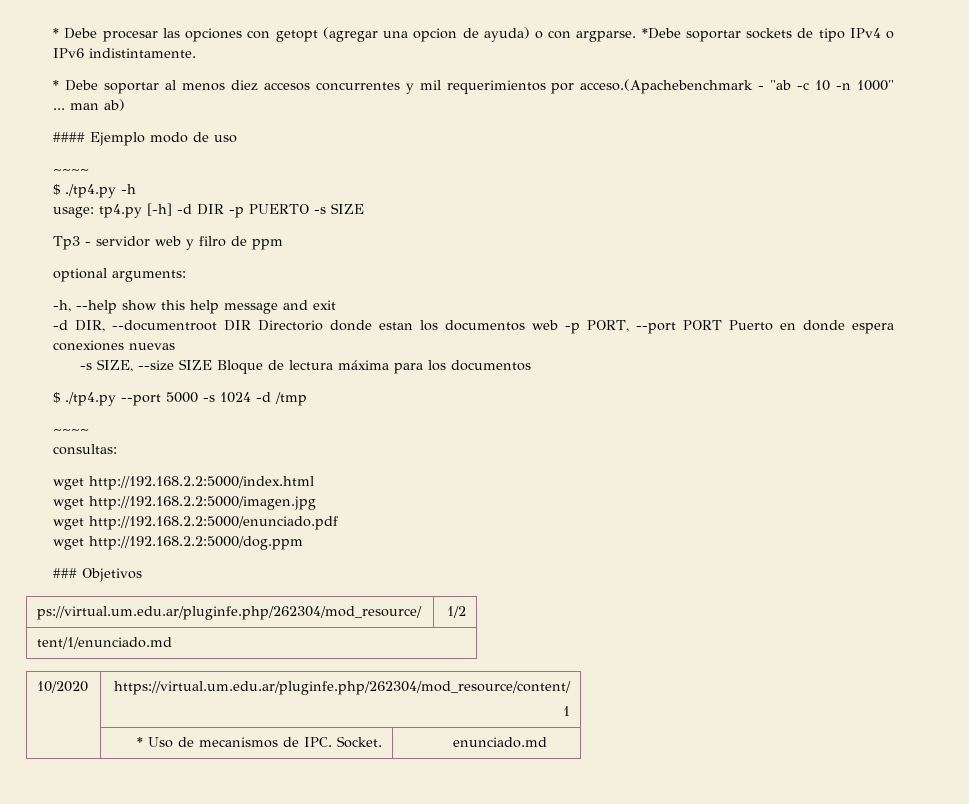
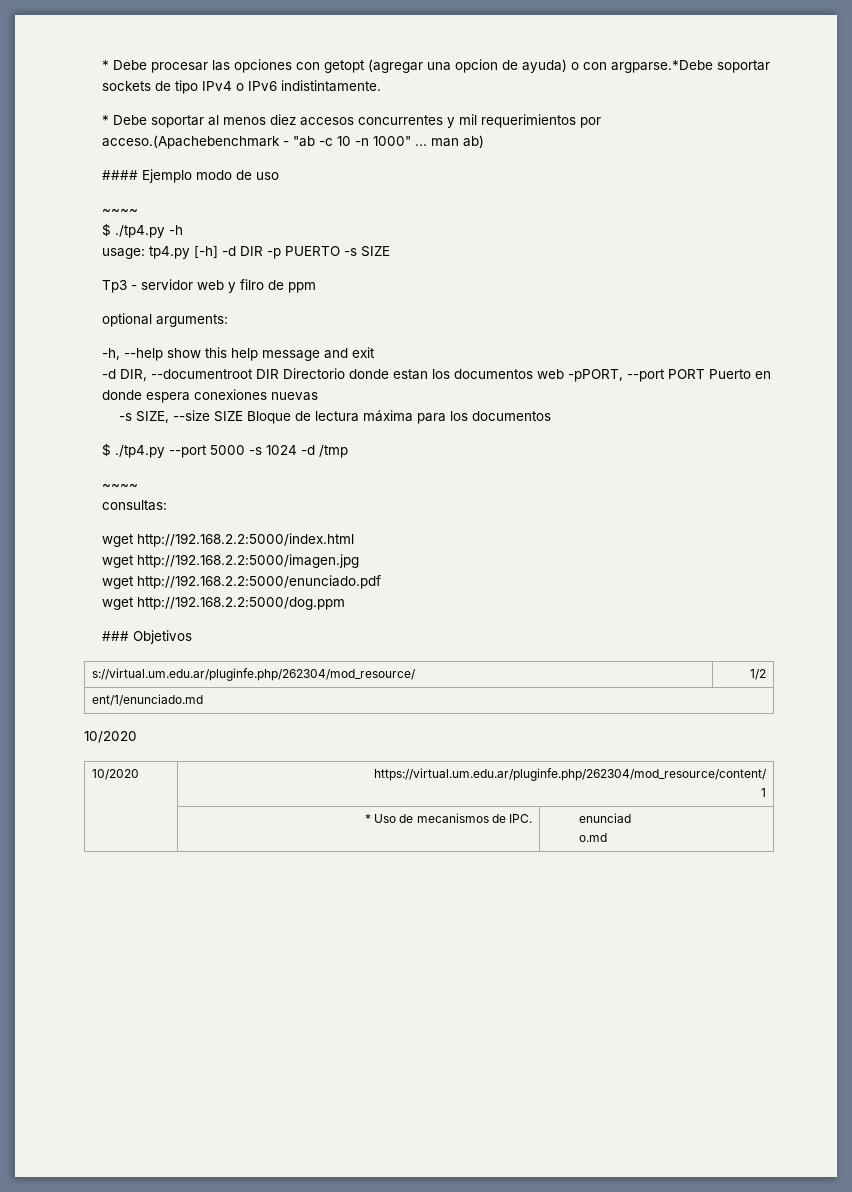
- * Debe procesar las opciones con getopt (agregar una opcion de ayuda) o con argparse. *Debe soportar sockets de tipo IPv4 o IPv6 indistintamente.
+ * Debe procesar las opciones con getopt (agregar una opcion de ayuda) o con argparse.*Debe soportar sockets de tipo IPv4 o IPv6 indistintamente.
- -d DIR, --documentroot DIR Directorio donde estan los documentos web -p PORT, --port PORT Puerto en donde espera conexiones nuevas
+ -d DIR, --documentroot DIR Directorio donde estan los documentos web -pPORT, --port PORT Puerto en donde espera conexiones nuevas
- ps://virtual.um.edu.ar/pluginfe.php/262304/mod_resource/ | 1/2
+ s://virtual.um.edu.ar/pluginfe.php/262304/mod_resource/ | 1/2
- tent/1/enunciado.md
+ ent/1/enunciado.md
+ 10/2020
- | * Uso de mecanismos de IPC. Socket. | enunciado.md
+ | * Uso de mecanismos de IPC. | enunciad
+ o.md

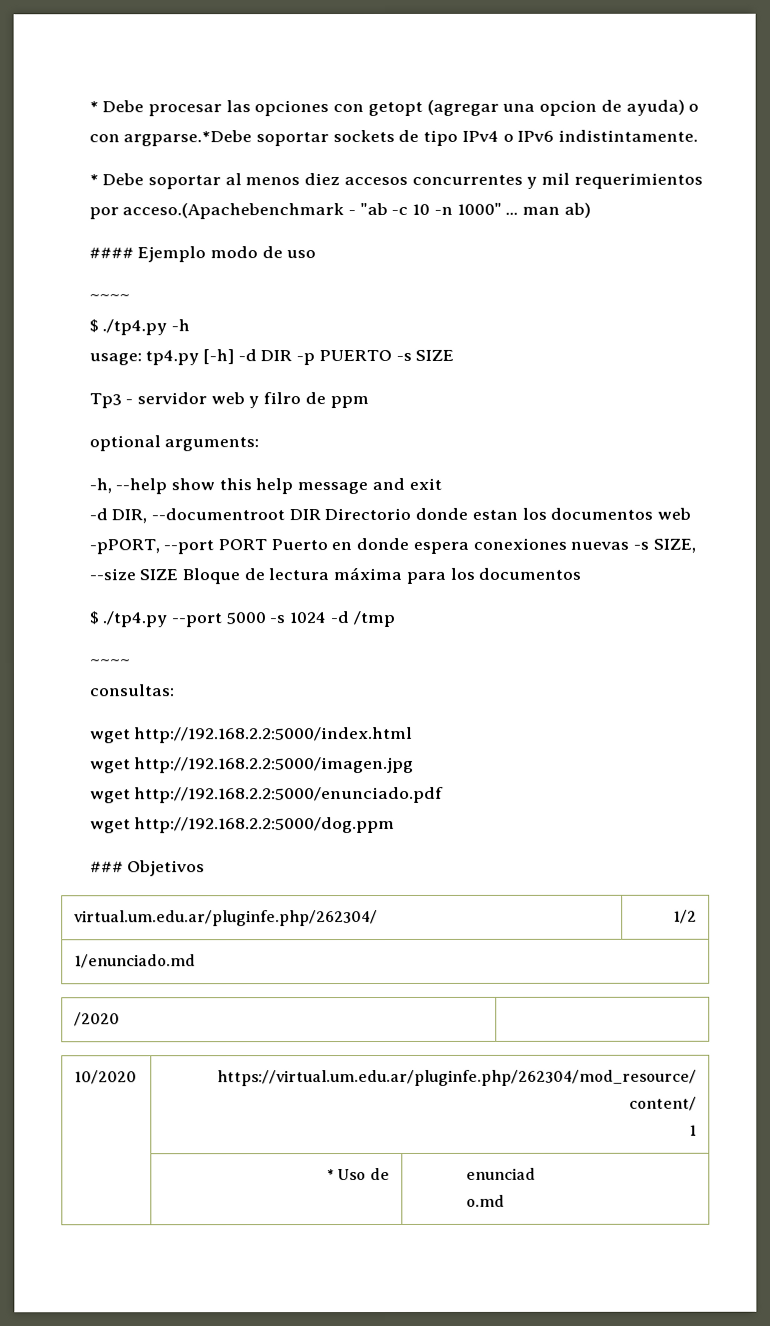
- -d DIR, --documentroot DIR Directorio donde estan los documentos web -pPORT, --port PORT Puerto en donde espera conexiones nuevas
- -s SIZE, --size SIZE Bloque de lectura máxima para los documentos
+ -d DIR, --documentroot DIR Directorio donde estan los documentos web -pPORT, --port PORT Puerto en donde espera conexiones nuevas -s SIZE, --size SIZE Bloque de lectura máxima para los documentos
- s://virtual.um.edu.ar/pluginfe.php/262304/mod_resource/ | 1/2
+ virtual.um.edu.ar/pluginfe.php/262304/ | 1/2
- ent/1/enunciado.md
- 10/2020
+ 1/enunciado.md
+ /2020 |
- | * Uso de mecanismos de IPC. | enunciad
+ | * Uso de | enunciad

